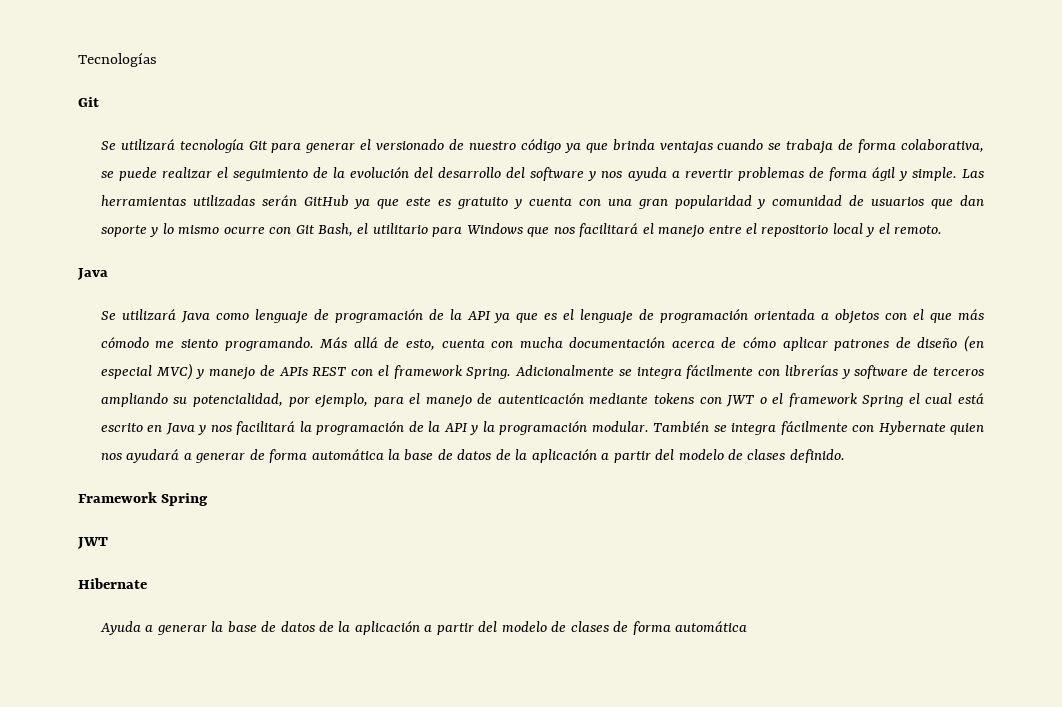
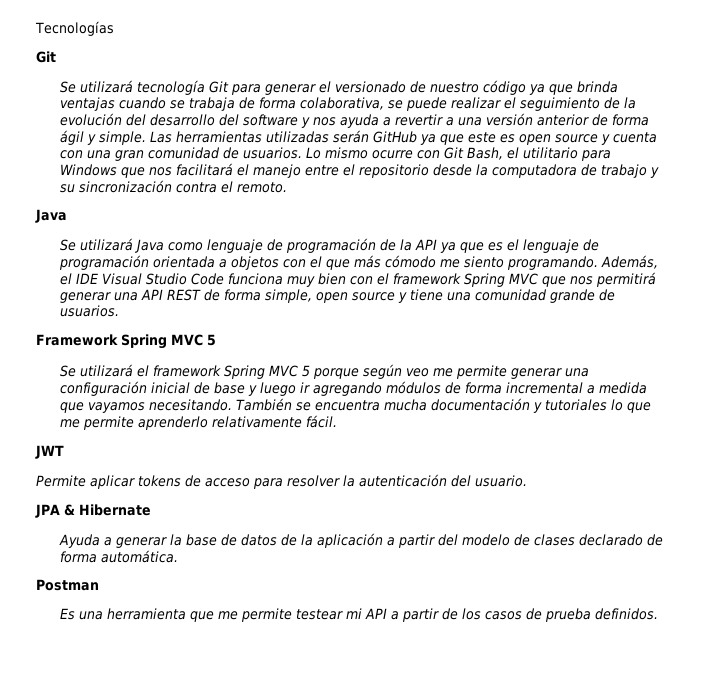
- Se utilizará tecnología Git para generar el versionado de nuestro código ya que brinda ventajas cuando se trabaja de forma colaborativa, se puede realizar el seguimiento de la evolución del desarrollo del software y nos ayuda a revertir problemas de forma ágil y simple.
+ Se utilizará tecnología Git para generar el versionado de nuestro código ya que brinda ventajas cuando se trabaja de forma colaborativa, se puede realizar el seguimiento de la evolución del desarrollo del software y nos ayuda a revertir a una versión anterior de forma ágil y simple.
- Las herramientas utilizadas serán GitHub ya que este es gratuito y cuenta con una gran popularidad y comunidad de usuarios que dan soporte y lo mismo ocurre con Git Bash, el utilitario para Windows que nos facilitará el manejo entre el repositorio local y el remoto.
+ Las herramientas utilizadas serán GitHub ya que este es open source y cuenta con una gran comunidad de usuarios. Lo mismo ocurre con Git Bash, el utilitario para Windows que nos facilitará el manejo entre el repositorio desde la computadora de trabajo y su sincronización contra el remoto.
- Más allá de esto, cuenta con mucha documentación acerca de cómo aplicar patrones de diseño (en especial MVC) y manejo de APIs REST con el framework Spring. Adicionalmente se integra fácilmente con librerías y software de terceros ampliando su potencialidad, por ejemplo, para el manejo de autenticación mediante tokens con JWT o el framework Spring el cual está escrito en Java y nos facilitará la programación de la API y la programación modular. También se integra fácilmente con Hybernate quien nos ayudará a generar de forma automática la base de datos de la aplicación a partir del modelo de clases definido.
- Framework Spring
+ Además, el IDE Visual Studio Code funciona muy bien con el framework Spring MVC que nos permitirá generar una API REST de forma simple, open source y tiene una comunidad grande de usuarios.
+ Framework Spring MVC 5
+ Se utilizará el framework Spring MVC 5 porque según veo me permite generar una configuración inicial de base y luego ir agregando módulos de forma incremental a medida que vayamos necesitando. También se encuentra mucha documentación y tutoriales lo que me permite aprenderlo relativamente fácil.
  JWT
- Hibernate
+ Permite aplicar tokens de acceso para resolver la autenticación del usuario.
+ JPA & Hibernate
- Ayuda a generar la base de datos de la aplicación a partir del modelo de clases de forma automática
+ Ayuda a generar la base de datos de la aplicación a partir del modelo de clases declarado de forma automática.
+ Postman
+ Es una herramienta que me permite testear mi API a partir de los casos de prueba definidos.

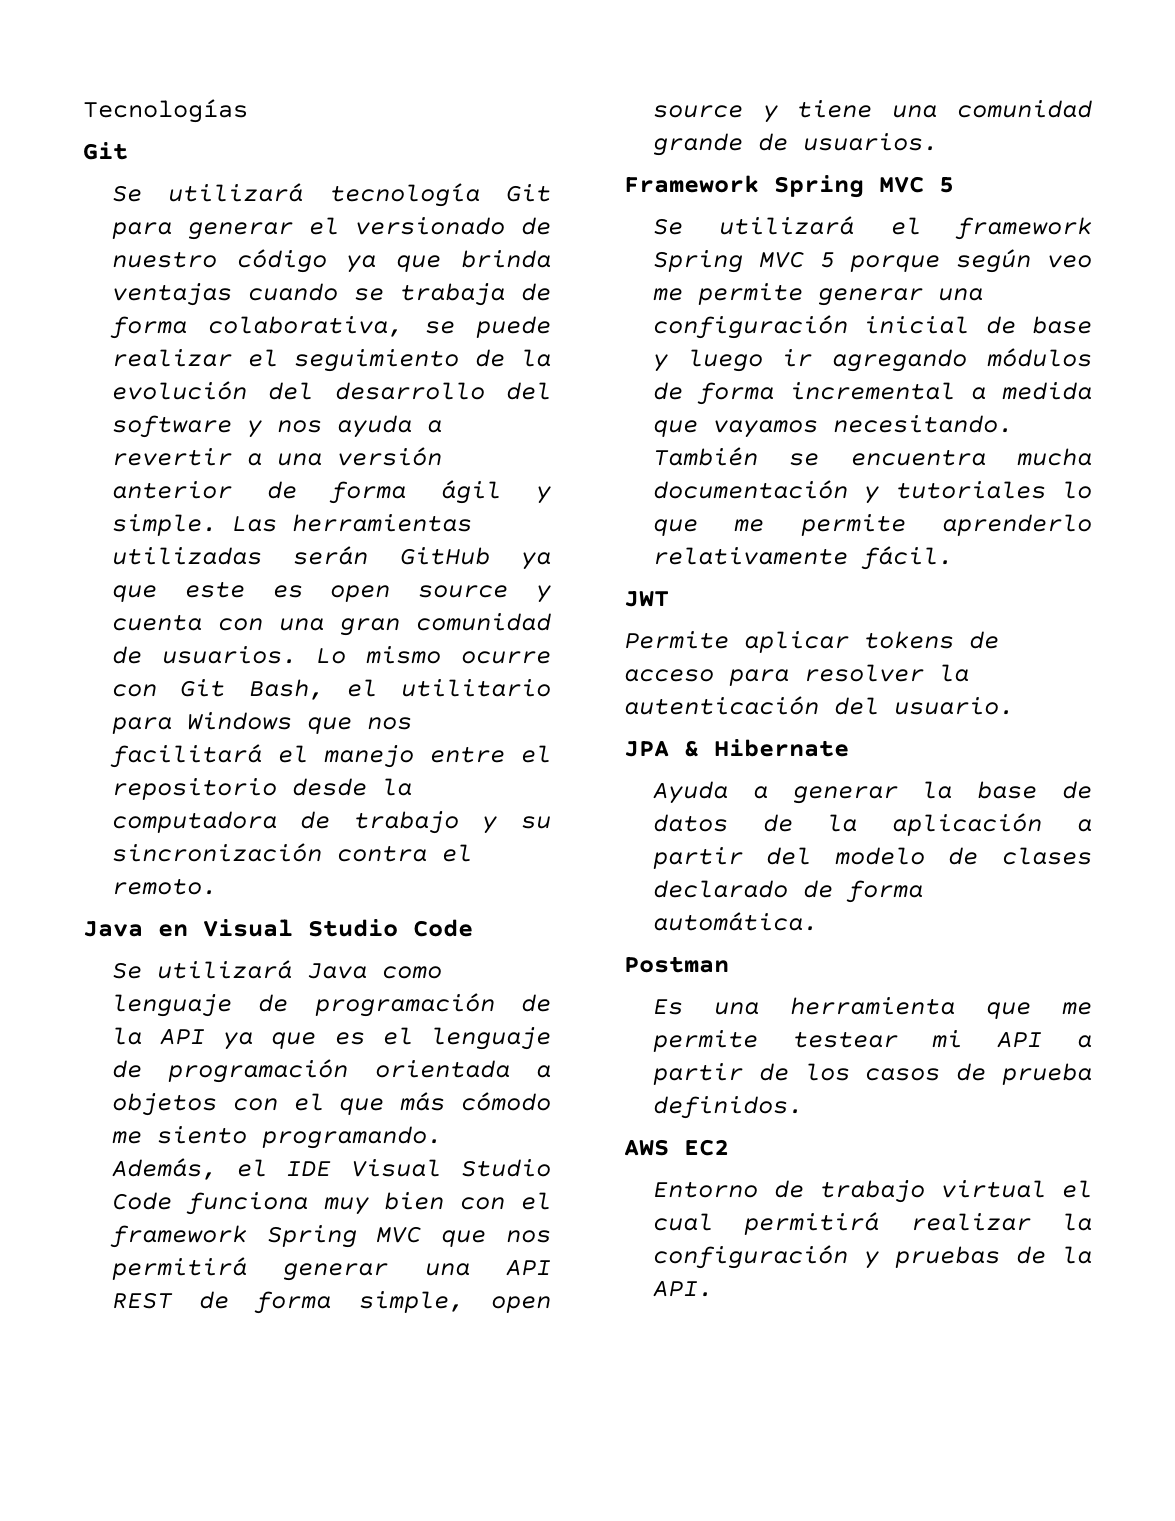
  Lo mismo ocurre con Git Bash, el utilitario para Windows que nos facilitará el manejo entre el repositorio desde la computadora de trabajo y su sincronización contra el remoto.
- Java
+ Java en Visual Studio Code
+ AWS EC2
+ Entorno de trabajo virtual el cual permitirá realizar la configuración y pruebas de la API.

